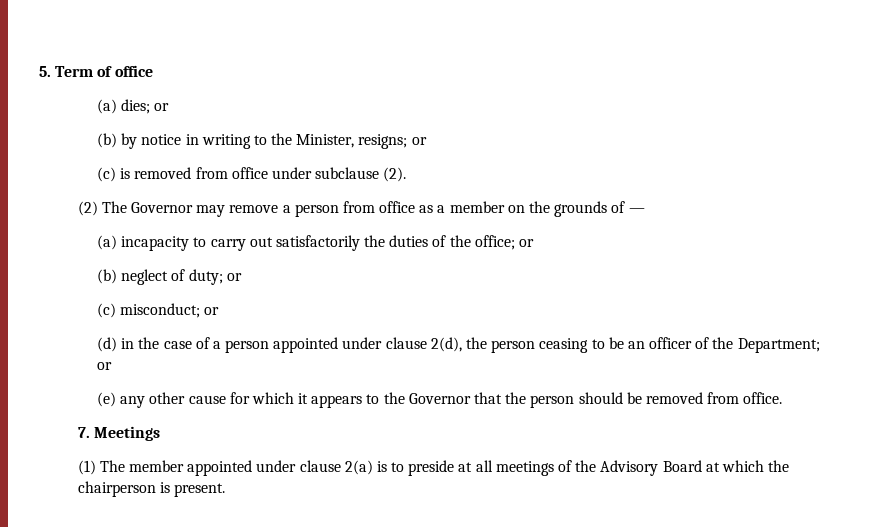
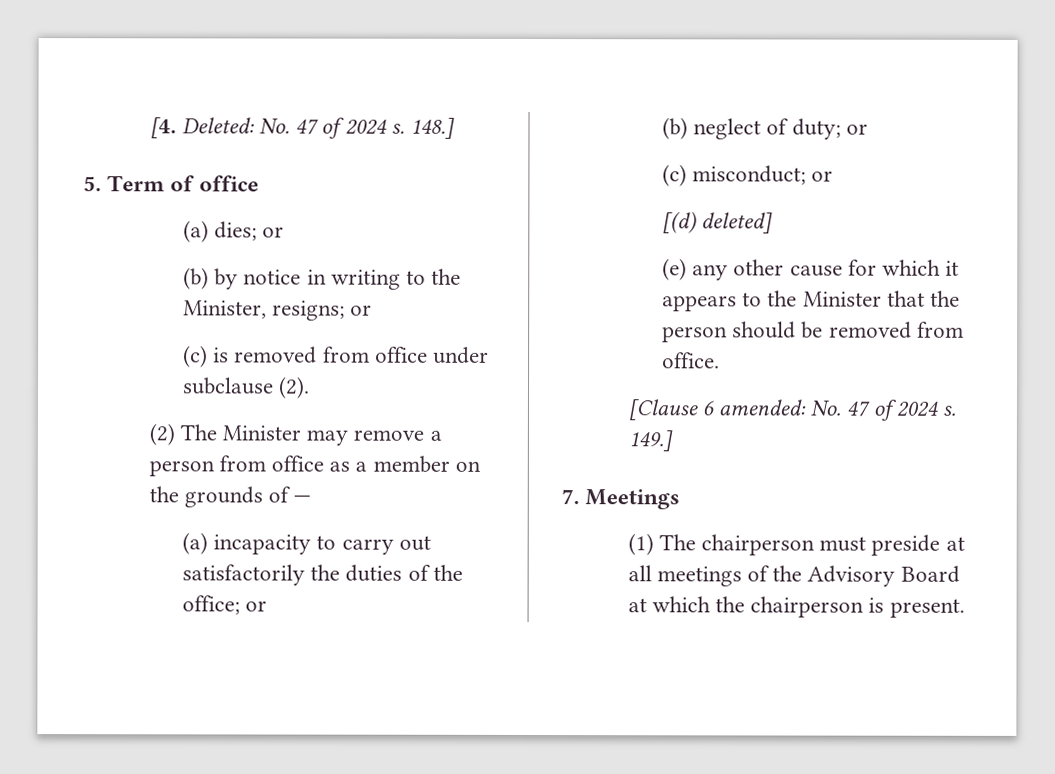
+ [4. Deleted: No. 47 of 2024 s. 148.]
- (2) The Governor may remove a person from office as a member on the grounds of —
+ (2) The Minister may remove a person from office as a member on the grounds of —
- (d) in the case of a person appointed under clause 2(d), the person ceasing to be an officer of the Department; or
+ [(d) deleted]
- (e) any other cause for which it appears to the Governor that the person should be removed from office.
+ (e) any other cause for which it appears to the Minister that the person should be removed from office.
+ [Clause 6 amended: No. 47 of 2024 s. 149.]
  7. Meetings
- (1) The member appointed under clause 2(a) is to preside at all meetings of the Advisory Board at which the chairperson is present.
+ (1) The chairperson must preside at all meetings of the Advisory Board at which the chairperson is present.

